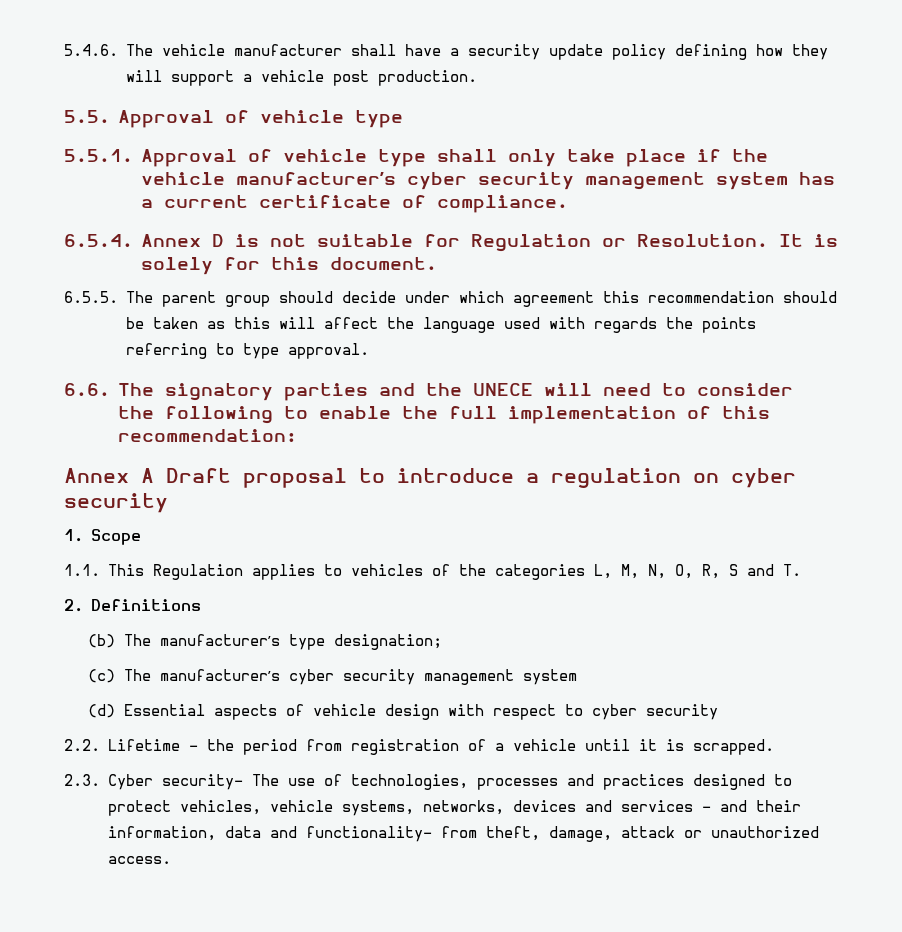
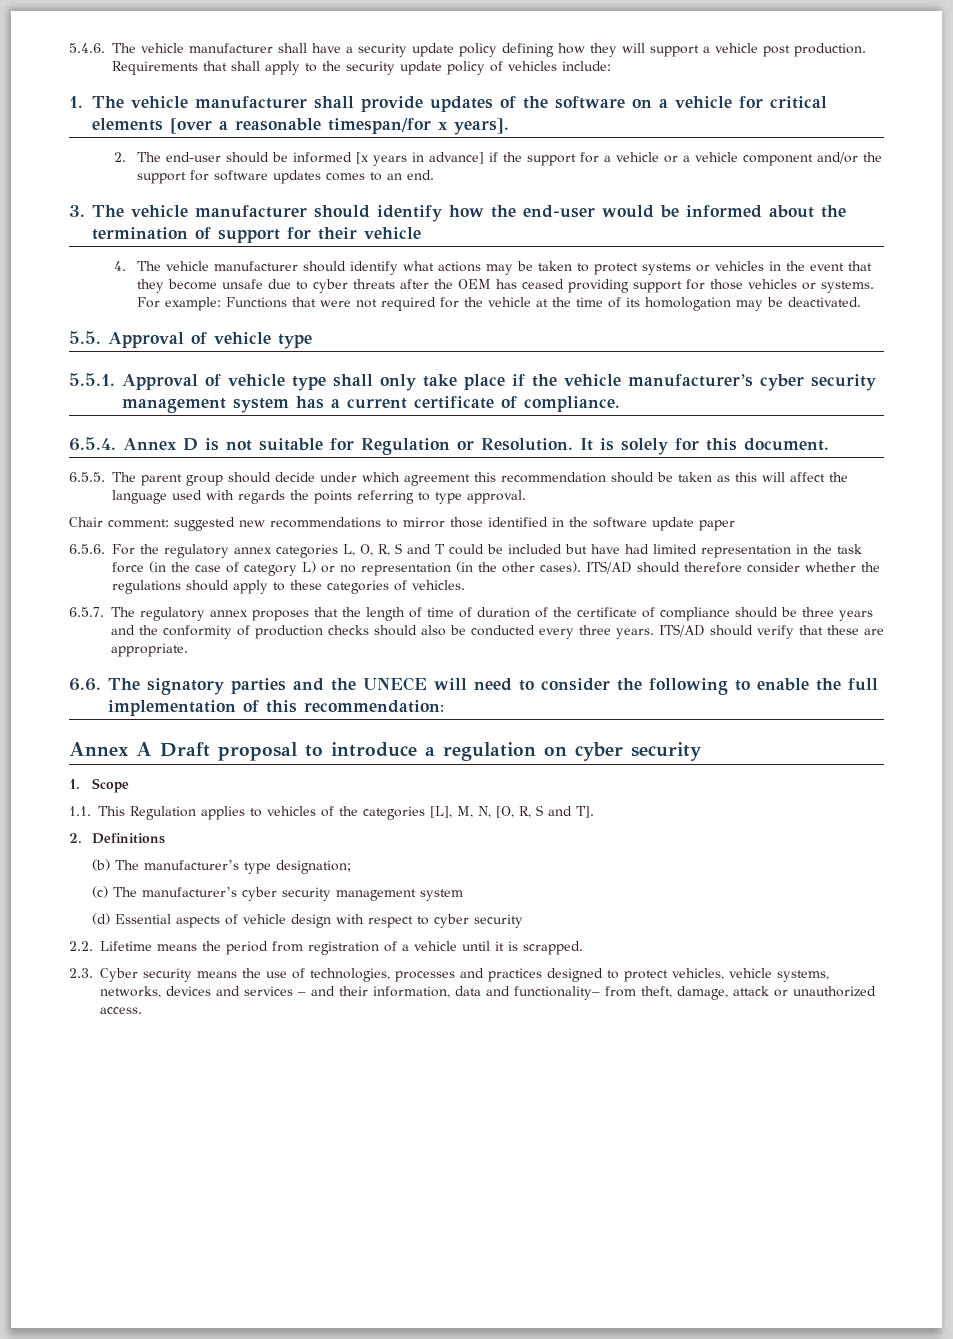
+ Requirements that shall apply to the security update policy of vehicles include:
+ 1. The vehicle manufacturer shall provide updates of the software on a vehicle for critical elements [over a reasonable timespan/for x years].
+ 2. The end-user should be informed [x years in advance] if the support for a vehicle or a vehicle component and/or the support for software updates comes to an end.
+ 3. The vehicle manufacturer should identify how the end-user would be informed about the termination of support for their vehicle
+ 4. The vehicle manufacturer should identify what actions may be taken to protect systems or vehicles in the event that they become unsafe due to cyber threats after the OEM has ceased providing support for those vehicles or systems. For example: Functions that were not required for the vehicle at the time of its homologation may be deactivated.
+ Chair comment: suggested new recommendations to mirror those identified in the software update paper
+ 6.5.6. For the regulatory annex categories L, O, R, S and T could be included but have had limited representation in the task force (in the case of category L) or no representation (in the other cases). ITS/AD should therefore consider whether the regulations should apply to these categories of vehicles.
+ 6.5.7. The regulatory annex proposes that the length of time of duration of the certificate of compliance should be three years and the conformity of production checks should also be conducted every three years. ITS/AD should verify that these are appropriate.
- 1.1. This Regulation applies to vehicles of the categories L, M, N, O, R, S and T.
+ 1.1. This Regulation applies to vehicles of the categories [L], M, N, [O, R, S and T].
- 2.2. Lifetime – the period from registration of a vehicle until it is scrapped.
+ 2.2. Lifetime means the period from registration of a vehicle until it is scrapped.
- 2.3. Cyber security– The use of technologies, processes and practices designed to protect vehicles, vehicle systems, networks, devices and services – and their information, data and functionality– from theft, damage, attack or unauthorized access.
+ 2.3. Cyber security means the use of technologies, processes and practices designed to protect vehicles, vehicle systems, networks, devices and services – and their information, data and functionality– from theft, damage, attack or unauthorized access.

